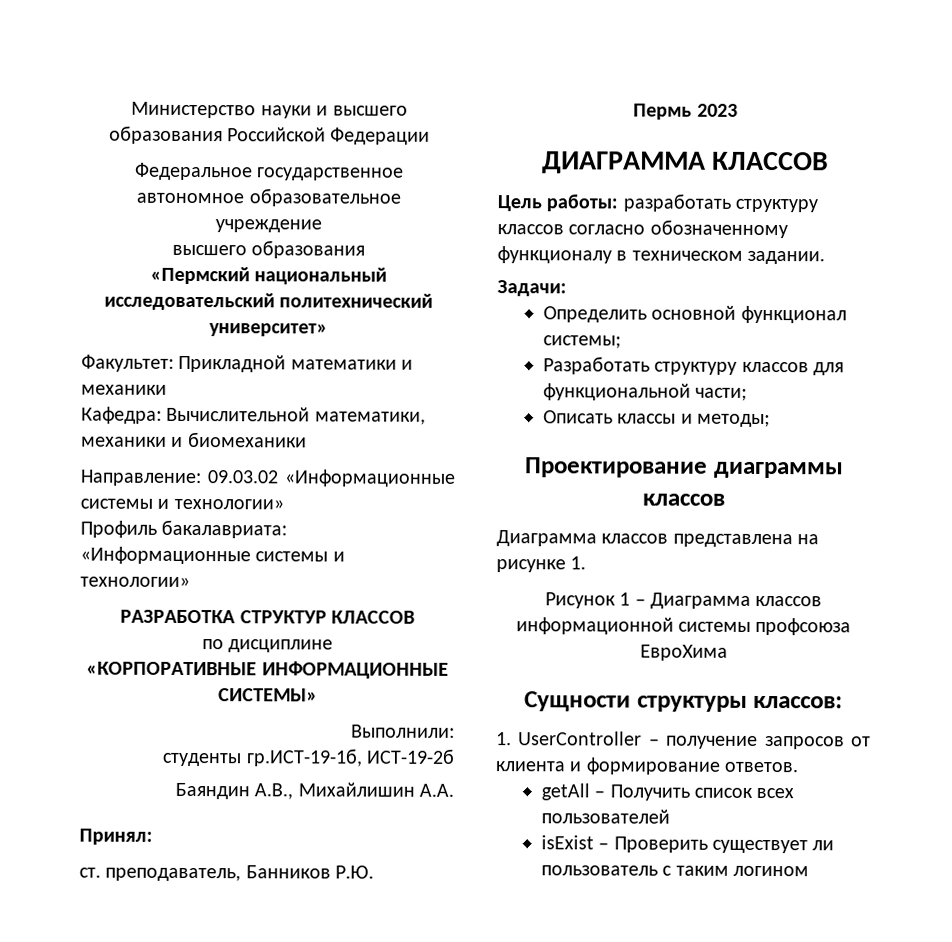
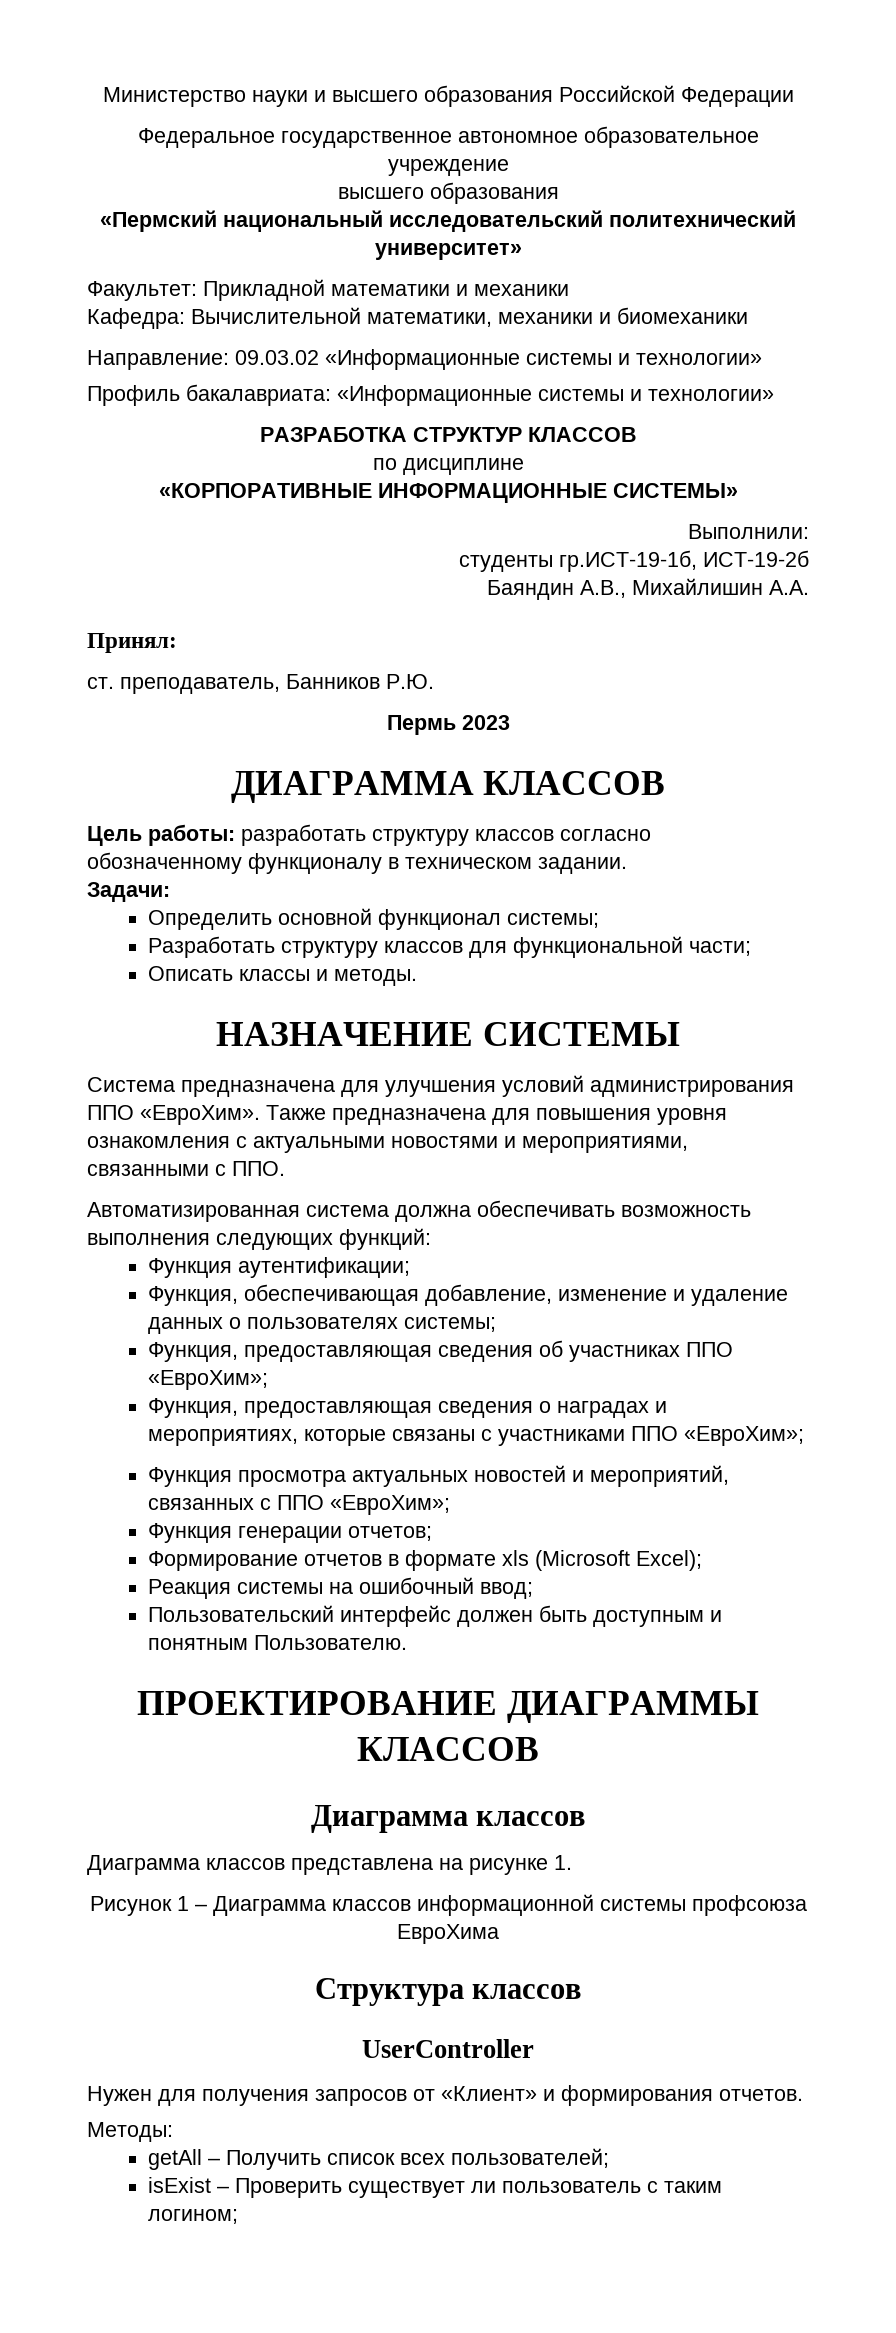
- Описать классы и методы;
- Проектирование диаграммы классов
+ Описать классы и методы.
+ НАЗНАЧЕНИЕ СИСТЕМЫ
+ Система предназначена для улучшения условий администрирования ППО «ЕвроХим». Также предназначена для повышения уровня ознакомления с актуальными новостями и мероприятиями, связанными с ППО.
+ Автоматизированная система должна обеспечивать возможность выполнения следующих функций:
+ Функция аутентификации;
+ Функция, обеспечивающая добавление, изменение и удаление данных о пользователях системы;
+ Функция, предоставляющая сведения об участниках ППО «ЕвроХим»;
+ Функция, предоставляющая сведения о наградах и мероприятиях, которые связаны с участниками ППО «ЕвроХим»;
+ Функция просмотра актуальных новостей и мероприятий, связанных с ППО «ЕвроХим»;
+ Функция генерации отчетов;
+ Формирование отчетов в формате xls (Microsoft Excel);
+ Реакция системы на ошибочный ввод;
+ Пользовательский интерфейс должен быть доступным и понятным Пользователю.
+ ПРОЕКТИРОВАНИЕ ДИАГРАММЫ КЛАССОВ
+ Диаграмма классов
- Сущности структуры классов:
- 1. UserController – получение запросов от клиента и формирование ответов.
+ Структура классов
+ UserController
+ Нужен для получения запросов от «Клиент» и формирования отчетов.
+ Методы:
- getAll – Получить список всех пользователей
+ getAll – Получить список всех пользователей;
- isExist – Проверить существует ли пользователь с таким логином
+ isExist – Проверить существует ли пользователь с таким логином;

